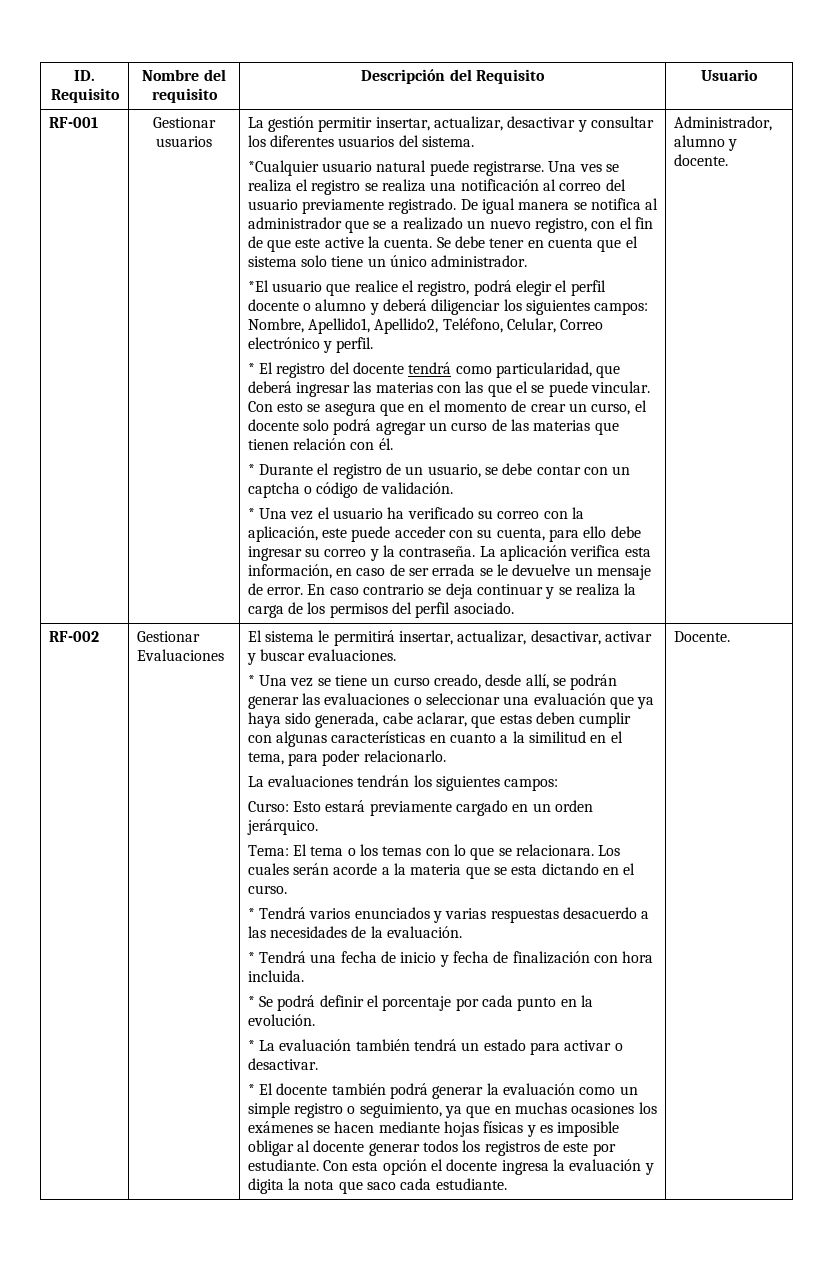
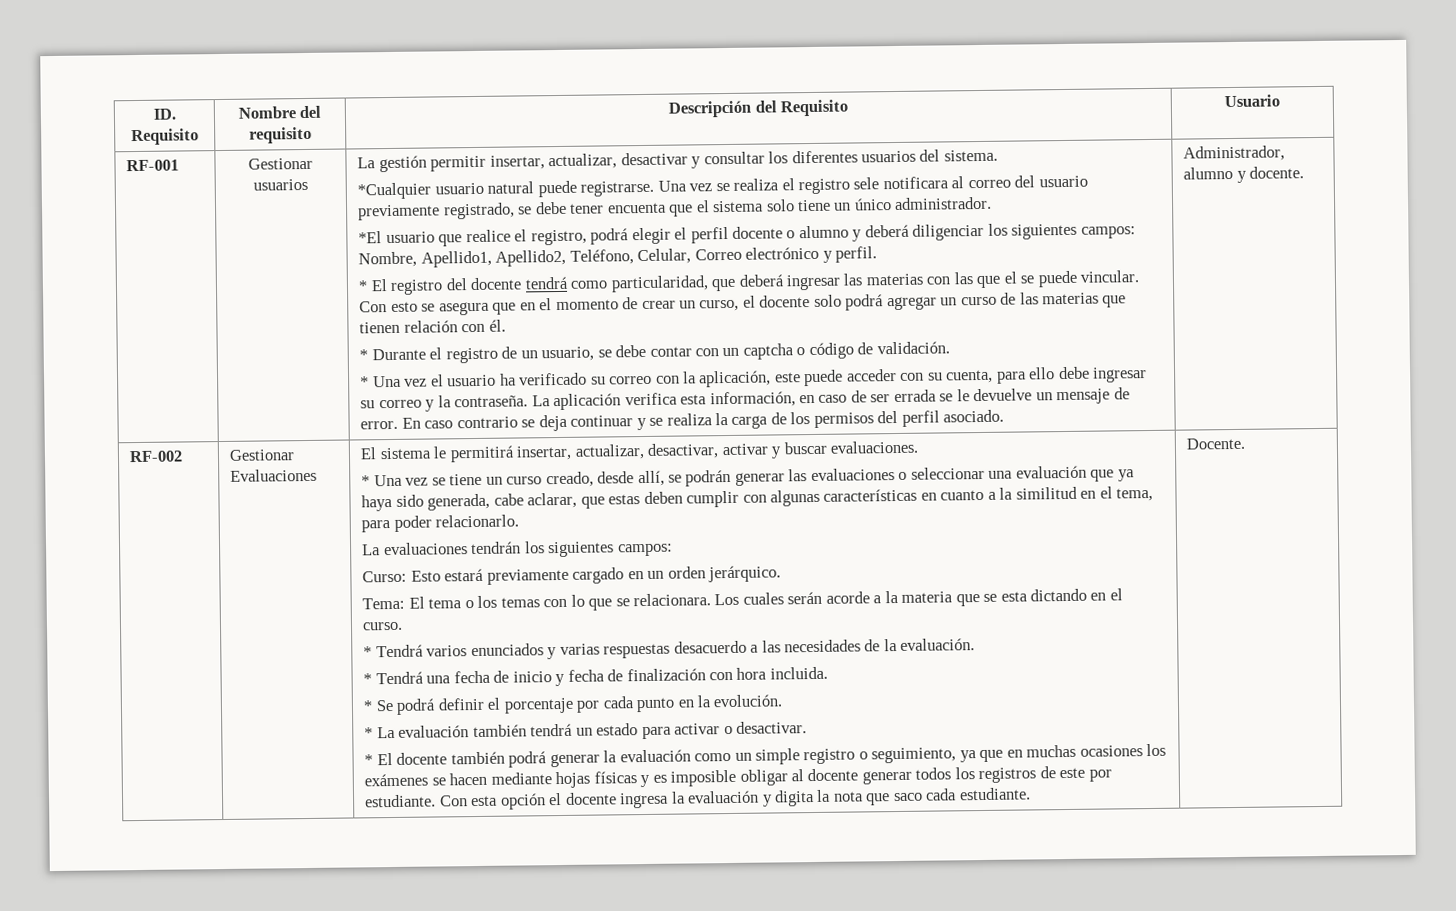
- Una ves se realiza el registro se realiza una notificación al correo del usuario previamente registrado. De igual manera se notifica al administrador que se a realizado un nuevo registro, con el fin de que este active la cuenta. Se debe tener en cuenta que el sistema solo tiene un único administrador.
+ Una vez se realiza el registro sele notificara al correo del usuario previamente registrado, se debe tener encuenta que el sistema solo tiene un único administrador.

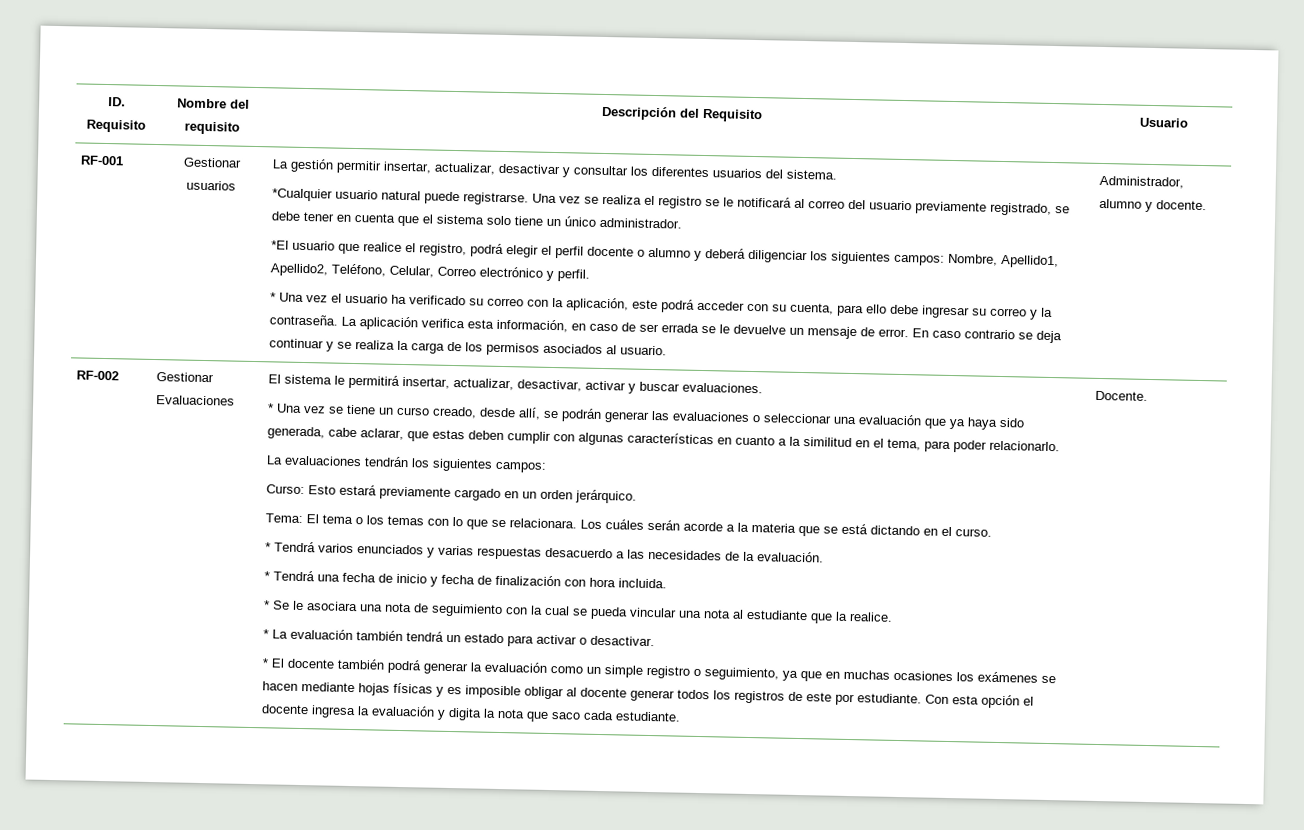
- Una vez se realiza el registro sele notificara al correo del usuario previamente registrado, se debe tener encuenta que el sistema solo tiene un único administrador.
+ Una vez se realiza el registro se le notificará al correo del usuario previamente registrado, se debe tener en cuenta que el sistema solo tiene un único administrador.
- * El registro del docente tendrá como particularidad, que deberá ingresar las materias con las que el se puede vincular. Con esto se asegura que en el momento de crear un curso, el docente solo podrá agregar un curso de las materias que tienen relación con él.
- * Durante el registro de un usuario, se debe contar con un captcha o código de validación.
- * Una vez el usuario ha verificado su correo con la aplicación, este puede acceder con su cuenta, para ello debe ingresar su correo y la contraseña.
+ * Una vez el usuario ha verificado su correo con la aplicación, este podrá acceder con su cuenta, para ello debe ingresar su correo y la contraseña.
- En caso contrario se deja continuar y se realiza la carga de los permisos del perfil asociado.
+ En caso contrario se deja continuar y se realiza la carga de los permisos asociados al usuario.
- Los cuales serán acorde a la materia que se esta dictando en el curso.
+ Los cuáles serán acorde a la materia que se está dictando en el curso.
- * Se podrá definir el porcentaje por cada punto en la evolución.
+ * Se le asociara una nota de seguimiento con la cual se pueda vincular una nota al estudiante que la realice.

